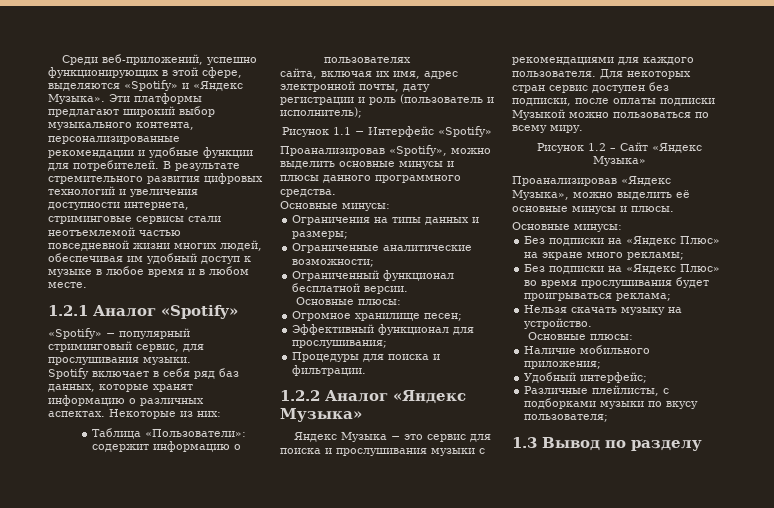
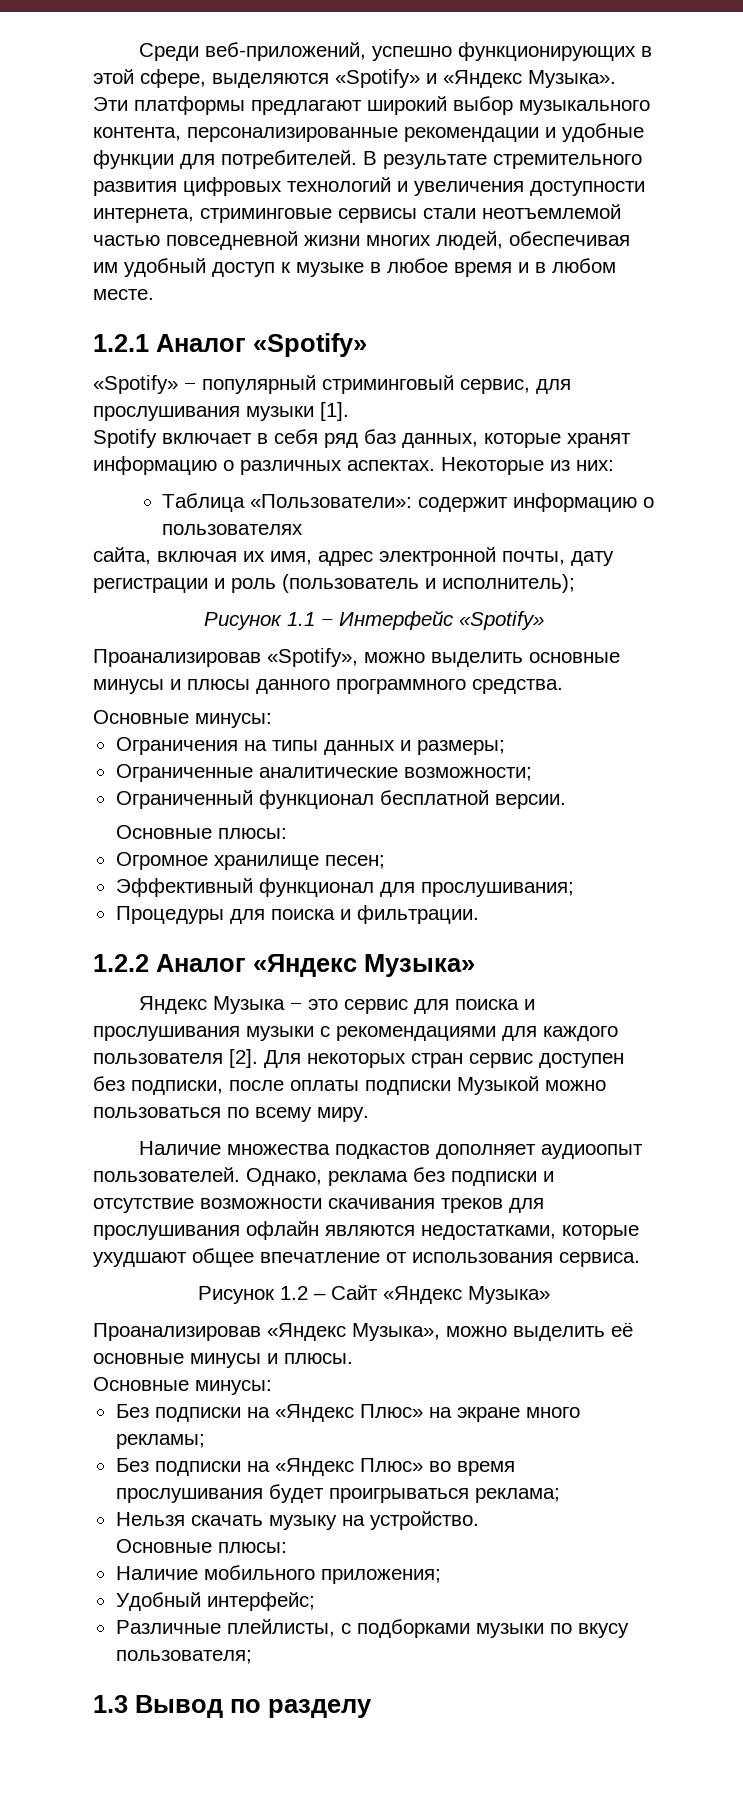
- «Spotify» − популярный стриминговый сервис, для прослушивания музыки.
+ «Spotify» − популярный стриминговый сервис, для прослушивания музыки [1].
- Яндекс Музыка − это сервис для поиска и прослушивания музыки с рекомендациями для каждого пользователя.
+ Яндекс Музыка − это сервис для поиска и прослушивания музыки с рекомендациями для каждого пользователя [2].
+ Наличие множества подкастов дополняет аудиоопыт пользователей. Однако, реклама без подписки и отсутствие возможности скачивания треков для прослушивания офлайн являются недостатками, которые ухудшают общее впечатление от использования сервиса.

